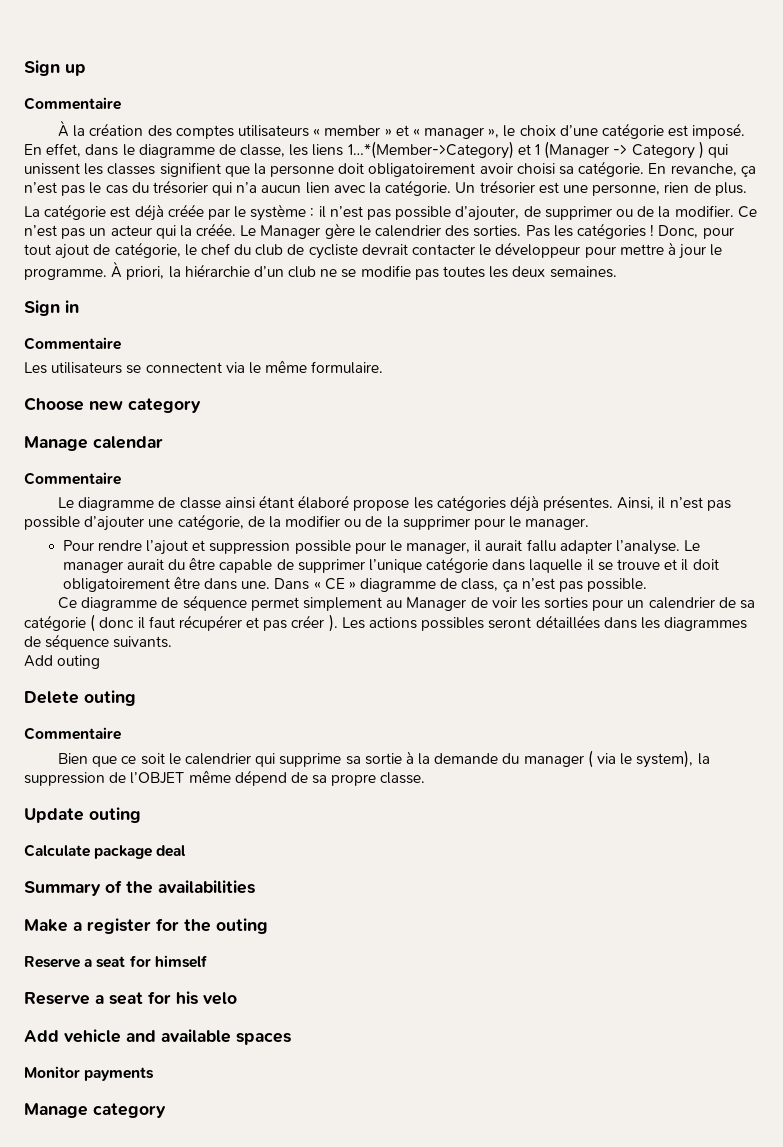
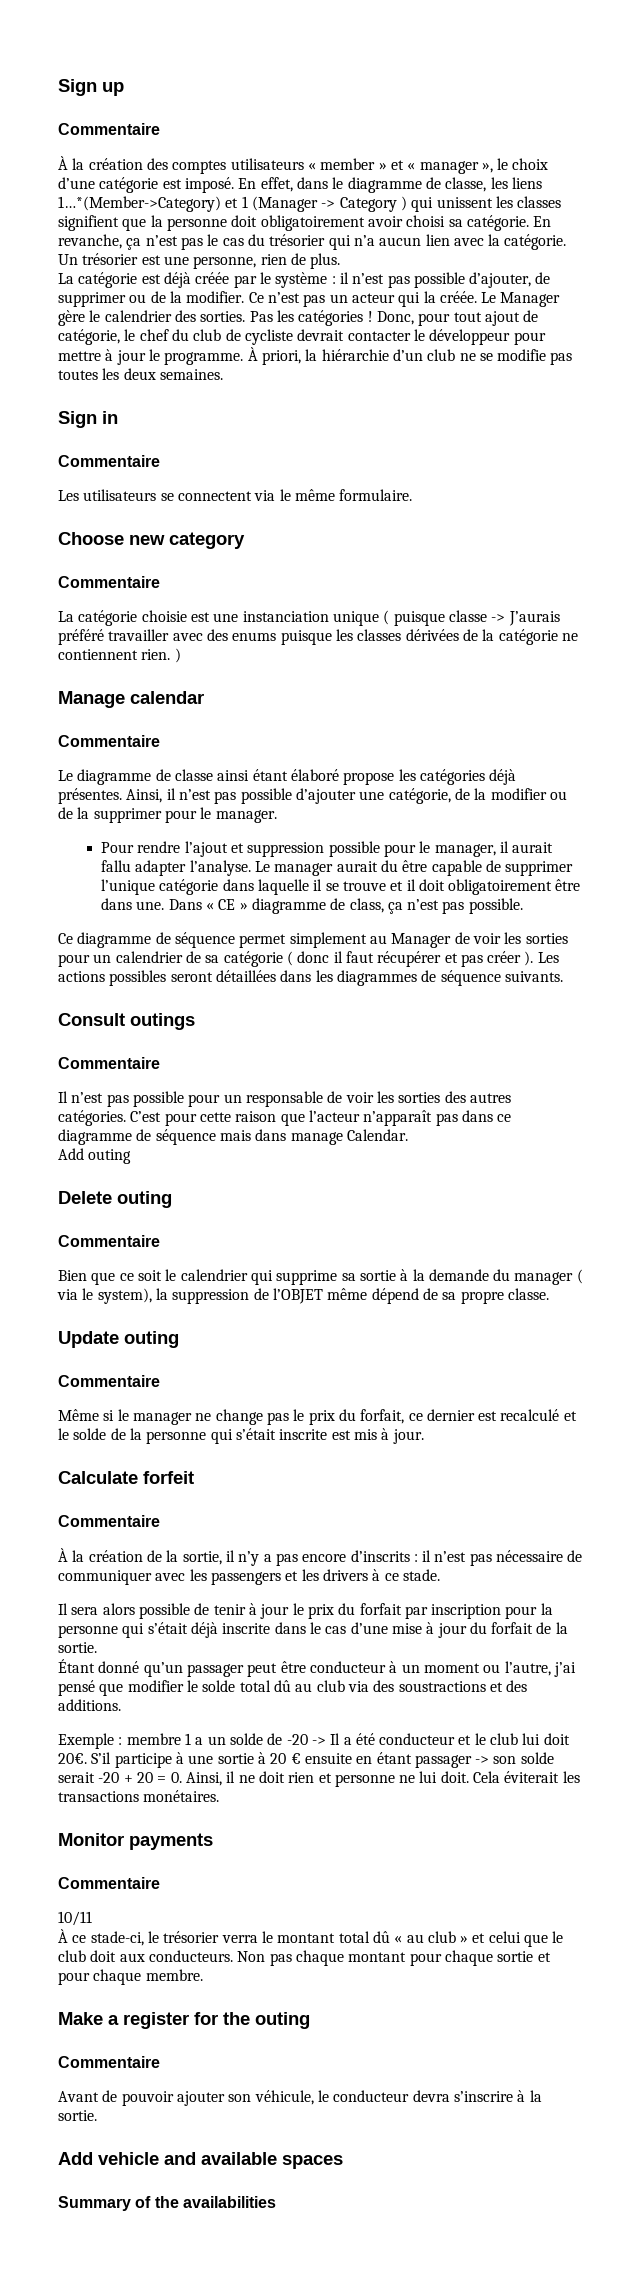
  Choose new category
+ Commentaire
+ La catégorie choisie est une instanciation unique ( puisque classe -> J’aurais préféré travailler avec des enums puisque les classes dérivées de la catégorie ne contiennent rien. )
+ Consult outings
+ Commentaire
+ Il n’est pas possible pour un responsable de voir les sorties des autres catégories. C’est pour cette raison que l’acteur n’apparaît pas dans ce diagramme de séquence mais dans manage Calendar.
  Update outing
- Calculate package deal
- Summary of the availabilities
+ Commentaire
+ Même si le manager ne change pas le prix du forfait, ce dernier est recalculé et le solde de la personne qui s’était inscrite est mis à jour.
+ Calculate forfeit
+ Commentaire
+ À la création de la sortie, il n’y a pas encore d’inscrits : il n’est pas nécessaire de communiquer avec les passengers et les drivers à ce stade.
+ Il sera alors possible de tenir à jour le prix du forfait par inscription pour la personne qui s’était déjà inscrite dans le cas d’une mise à jour du forfait de la sortie.
+ Étant donné qu’un passager peut être conducteur à un moment ou l’autre, j’ai pensé que modifier le solde total dû au club via des soustractions et des additions.
+ Exemple : membre 1 a un solde de -20 -> Il a été conducteur et le club lui doit 20€. S’il participe à une sortie à 20 € ensuite en étant passager -> son solde serait -20 + 20 = 0. Ainsi, il ne doit rien et personne ne lui doit. Cela éviterait les transactions monétaires.
+ Monitor payments
+ Commentaire
+ 10/11
+ À ce stade-ci, le trésorier verra le montant total dû « au club » et celui que le club doit aux conducteurs. Non pas chaque montant pour chaque sortie et pour chaque membre.
  Make a register for the outing
- Reserve a seat for himself
- Reserve a seat for his velo
+ Commentaire
+ Avant de pouvoir ajouter son véhicule, le conducteur devra s’inscrire à la sortie.
- Monitor payments
- Manage category
+ Summary of the availabilities

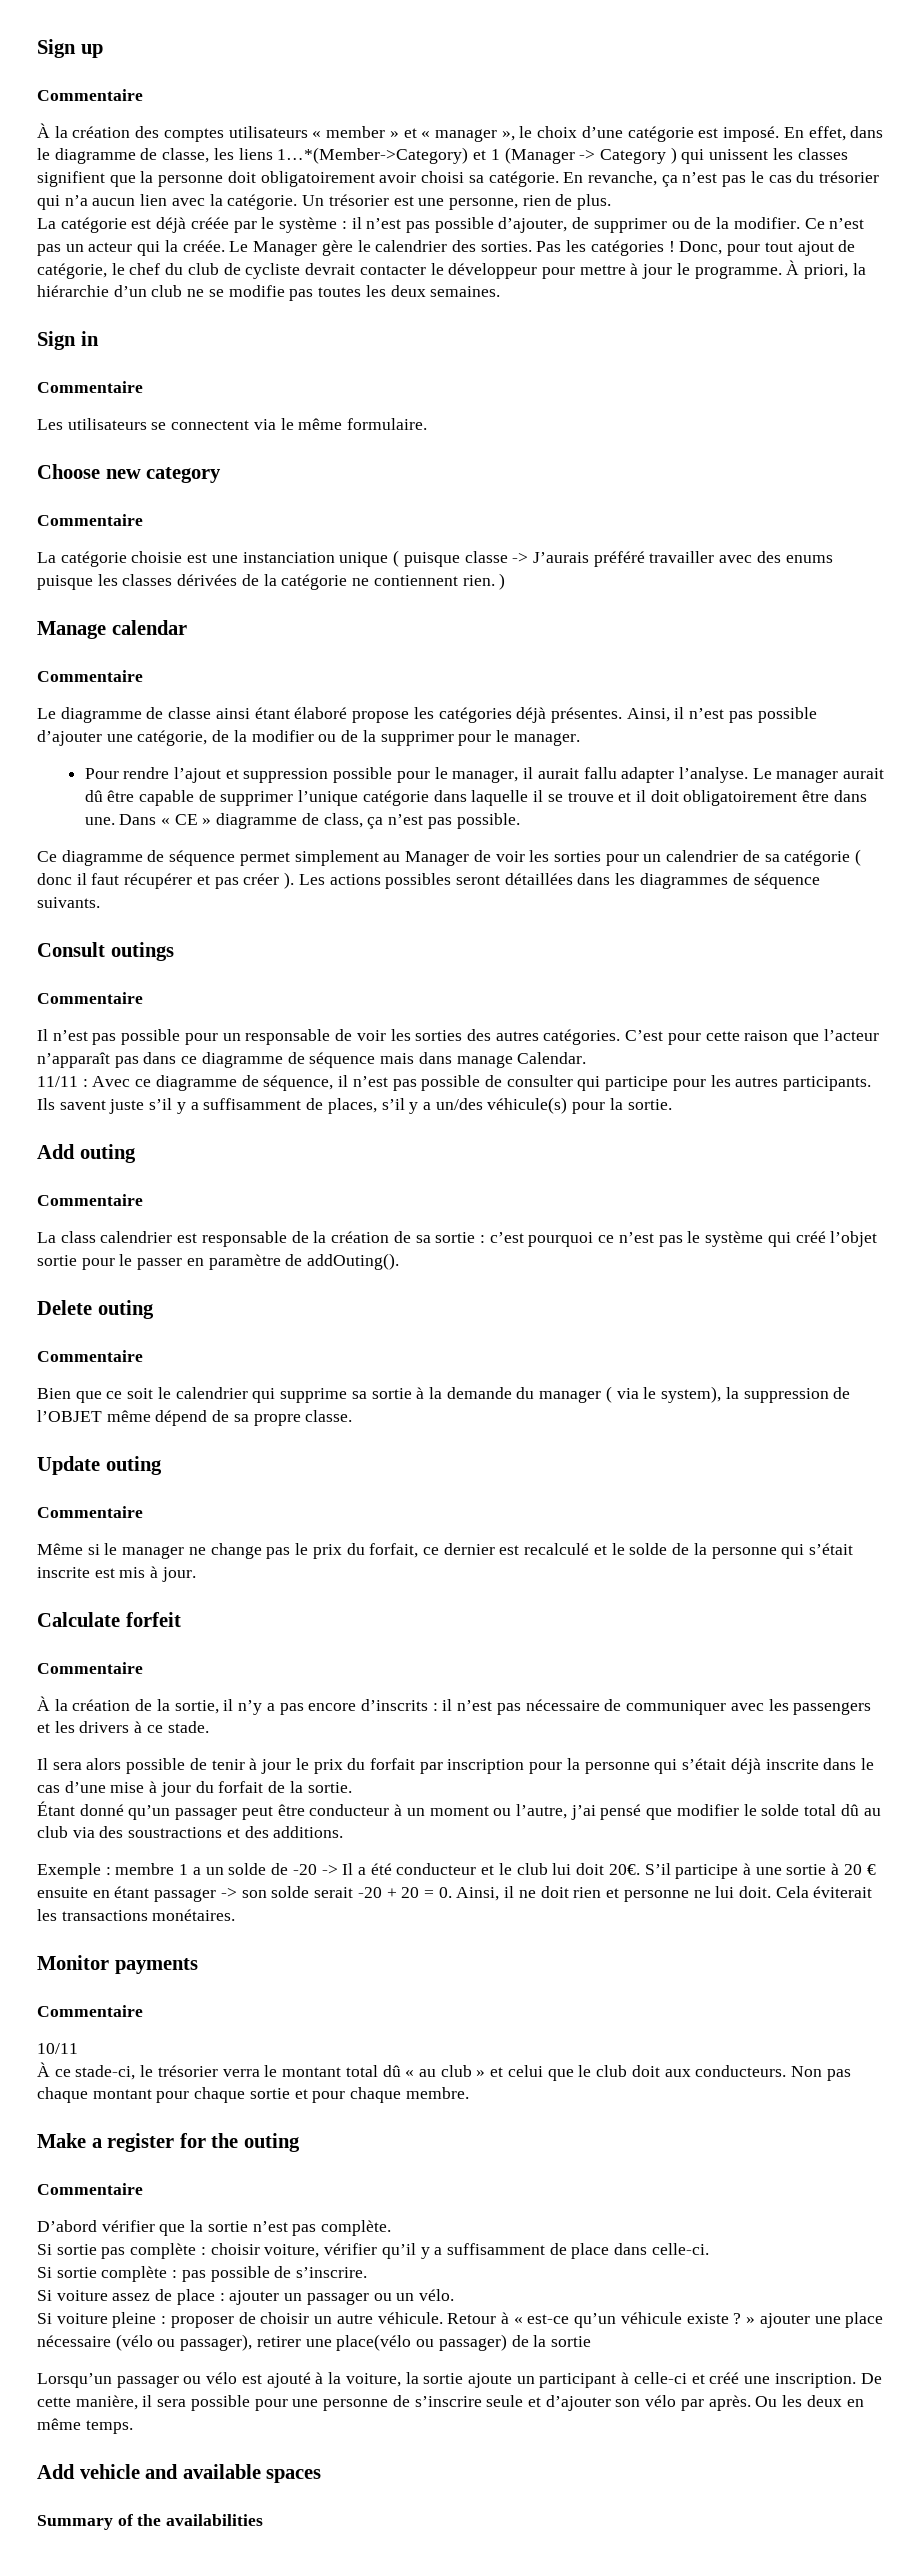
- Le manager aurait du être capable de supprimer l’unique catégorie dans laquelle il se trouve et il doit obligatoirement être dans une.
+ Le manager aurait dû être capable de supprimer l’unique catégorie dans laquelle il se trouve et il doit obligatoirement être dans une.
+ 11/11 : Avec ce diagramme de séquence, il n’est pas possible de consulter qui participe pour les autres participants. Ils savent juste s’il y a suffisamment de places, s’il y a un/des véhicule(s) pour la sortie.
  Add outing
+ Commentaire
+ La class calendrier est responsable de la création de sa sortie : c’est pourquoi ce n’est pas le système qui créé l’objet sortie pour le passer en paramètre de addOuting().
- Avant de pouvoir ajouter son véhicule, le conducteur devra s’inscrire à la sortie.
+ D’abord vérifier que la sortie n’est pas complète.
+ Si sortie pas complète : choisir voiture, vérifier qu’il y a suffisamment de place dans celle-ci.
+ Si sortie complète : pas possible de s’inscrire.
+ Si voiture assez de place : ajouter un passager ou un vélo.
+ Si voiture pleine : proposer de choisir un autre véhicule. Retour à « est-ce qu’un véhicule existe ? » ajouter une place nécessaire (vélo ou passager), retirer une place(vélo ou passager) de la sortie
+ Lorsqu’un passager ou vélo est ajouté à la voiture, la sortie ajoute un participant à celle-ci et créé une inscription. De cette manière, il sera possible pour une personne de s’inscrire seule et d’ajouter son vélo par après. Ou les deux en même temps.

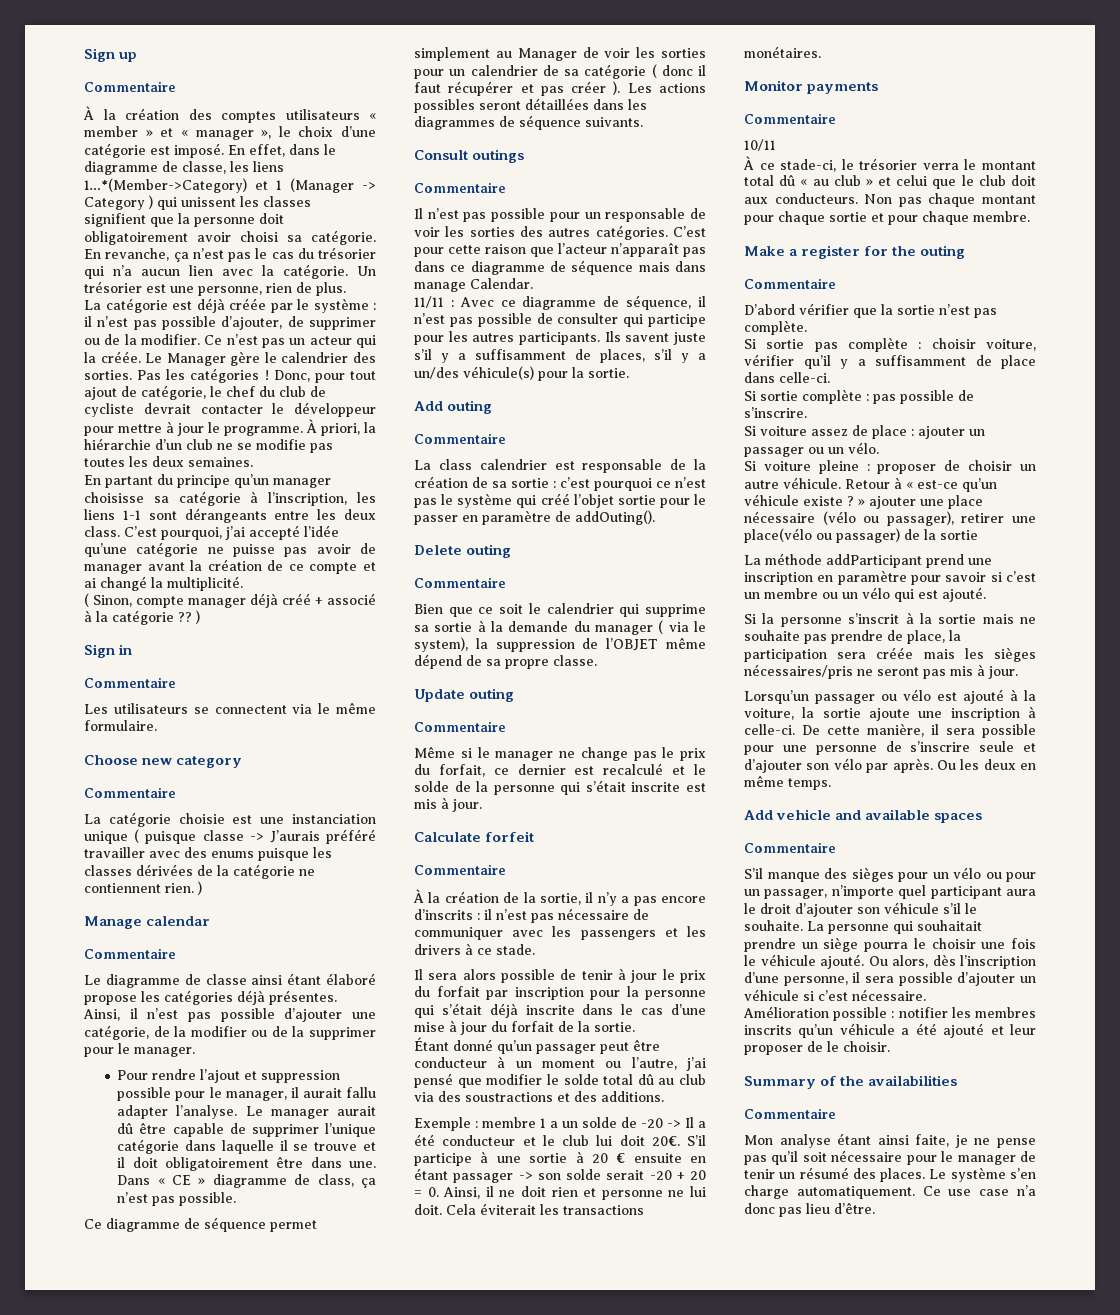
+ En partant du principe qu’un manager choisisse sa catégorie à l’inscription, les liens 1-1 sont dérangeants entre les deux class. C’est pourquoi, j’ai accepté l’idée qu’une catégorie ne puisse pas avoir de manager avant la création de ce compte et ai changé la multiplicité.
+ ( Sinon, compte manager déjà créé + associé à la catégorie ?? )
+ La méthode addParticipant prend une inscription en paramètre pour savoir si c’est un membre ou un vélo qui est ajouté.
+ Si la personne s’inscrit à la sortie mais ne souhaite pas prendre de place, la participation sera créée mais les sièges nécessaires/pris ne seront pas mis à jour.
- Lorsqu’un passager ou vélo est ajouté à la voiture, la sortie ajoute un participant à celle-ci et créé une inscription.
+ Lorsqu’un passager ou vélo est ajouté à la voiture, la sortie ajoute une inscription à celle-ci.
  Add vehicle and available spaces
+ Commentaire
+ S’il manque des sièges pour un vélo ou pour un passager, n’importe quel participant aura le droit d’ajouter son véhicule s’il le souhaite. La personne qui souhaitait prendre un siège pourra le choisir une fois le véhicule ajouté. Ou alors, dès l’inscription d’une personne, il sera possible d’ajouter un véhicule si c’est nécessaire.
+ Amélioration possible : notifier les membres inscrits qu’un véhicule a été ajouté et leur proposer de le choisir.
  Summary of the availabilities
+ Commentaire
+ Mon analyse étant ainsi faite, je ne pense pas qu’il soit nécessaire pour le manager de tenir un résumé des places. Le système s’en charge automatiquement. Ce use case n’a donc pas lieu d’être.

